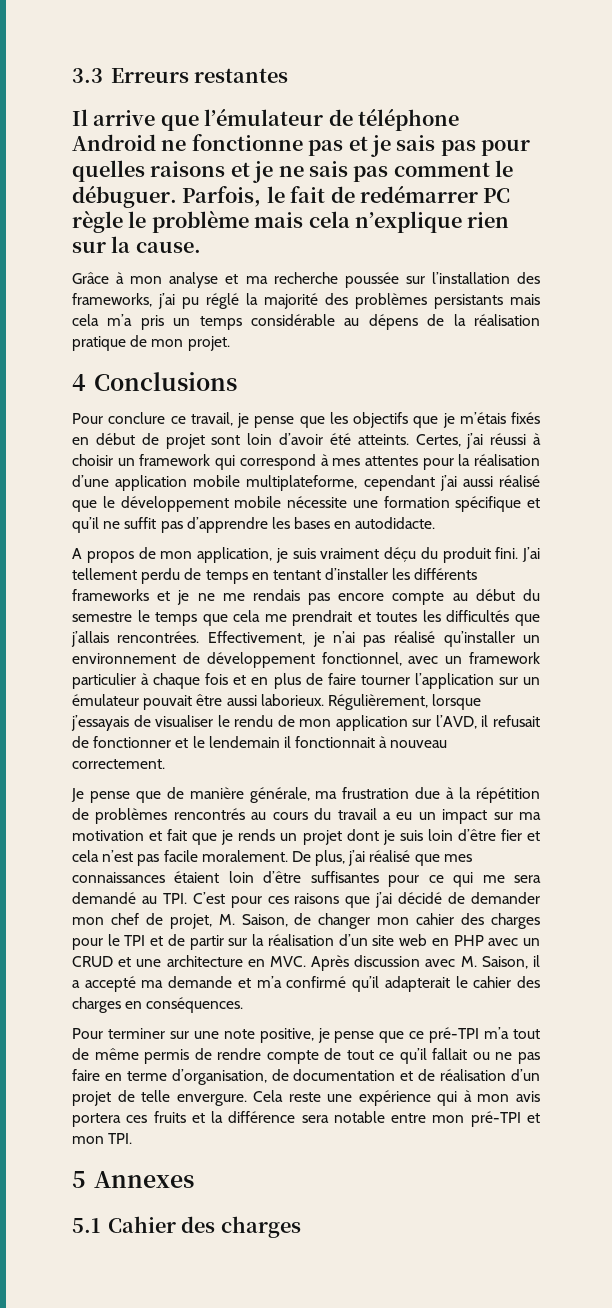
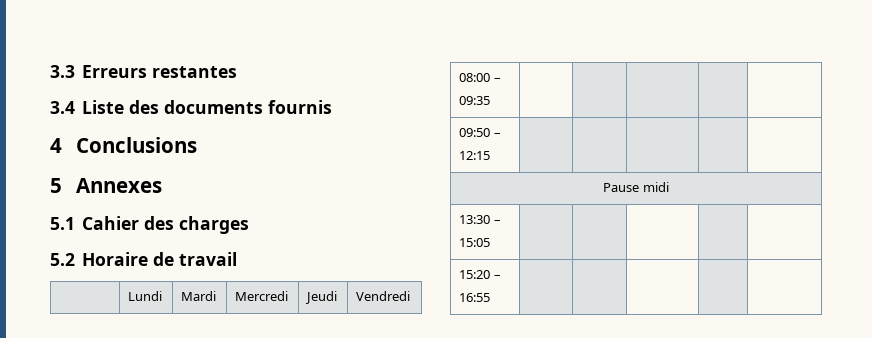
- Il arrive que l’émulateur de téléphone Android ne fonctionne pas et je sais pas pour quelles raisons et je ne sais pas comment le débuguer. Parfois, le fait de redémarrer PC règle le problème mais cela n’explique rien sur la cause.
- Grâce à mon analyse et ma recherche poussée sur l’installation des frameworks, j’ai pu réglé la majorité des problèmes persistants mais cela m’a pris un temps considérable au dépens de la réalisation pratique de mon projet.
+ 3.4 Liste des documents fournis
  4 Conclusions
- Pour conclure ce travail, je pense que les objectifs que je m’étais fixés en début de projet sont loin d’avoir été atteints. Certes, j’ai réussi à choisir un framework qui correspond à mes attentes pour la réalisation d’une application mobile multiplateforme, cependant j’ai aussi réalisé que le développement mobile nécessite une formation spécifique et qu’il ne suffit pas d’apprendre les bases en autodidacte.
- A propos de mon application, je suis vraiment déçu du produit fini. J’ai tellement perdu de temps en tentant d’installer les différents frameworks et je ne me rendais pas encore compte au début du semestre le temps que cela me prendrait et toutes les difficultés que j’allais rencontrées. Effectivement, je n’ai pas réalisé qu’installer un environnement de développement fonctionnel, avec un framework particulier à chaque fois et en plus de faire tourner l’application sur un émulateur pouvait être aussi laborieux. Régulièrement, lorsque j’essayais de visualiser le rendu de mon application sur l’AVD, il refusait de fonctionner et le lendemain il fonctionnait à nouveau correctement.
- Je pense que de manière générale, ma frustration due à la répétition de problèmes rencontrés au cours du travail a eu un impact sur ma motivation et fait que je rends un projet dont je suis loin d’être fier et cela n’est pas facile moralement. De plus, j’ai réalisé que mes connaissances étaient loin d’être suffisantes pour ce qui me sera demandé au TPI. C’est pour ces raisons que j’ai décidé de demander mon chef de projet, M. Saison, de changer mon cahier des charges pour le TPI et de partir sur la réalisation d’un site web en PHP avec un CRUD et une architecture en MVC. Après discussion avec M. Saison, il a accepté ma demande et m’a confirmé qu’il adapterait le cahier des charges en conséquences.
- Pour terminer sur une note positive, je pense que ce pré-TPI m’a tout de même permis de rendre compte de tout ce qu’il fallait ou ne pas faire en terme d’organisation, de documentation et de réalisation d’un projet de telle envergure. Cela reste une expérience qui à mon avis portera ces fruits et la différence sera notable entre mon pré-TPI et mon TPI.
+ 5.2 Horaire de travail
+ | Lundi | Mardi | Mercredi | Jeudi | Vendredi
+ 08:00 – 09:35 | | | | |
+ 09:50 – 12:15 | | | | |
+ Pause midi
+ 13:30 – 15:05 | | | | |
+ 15:20 – 16:55 | | | | |

